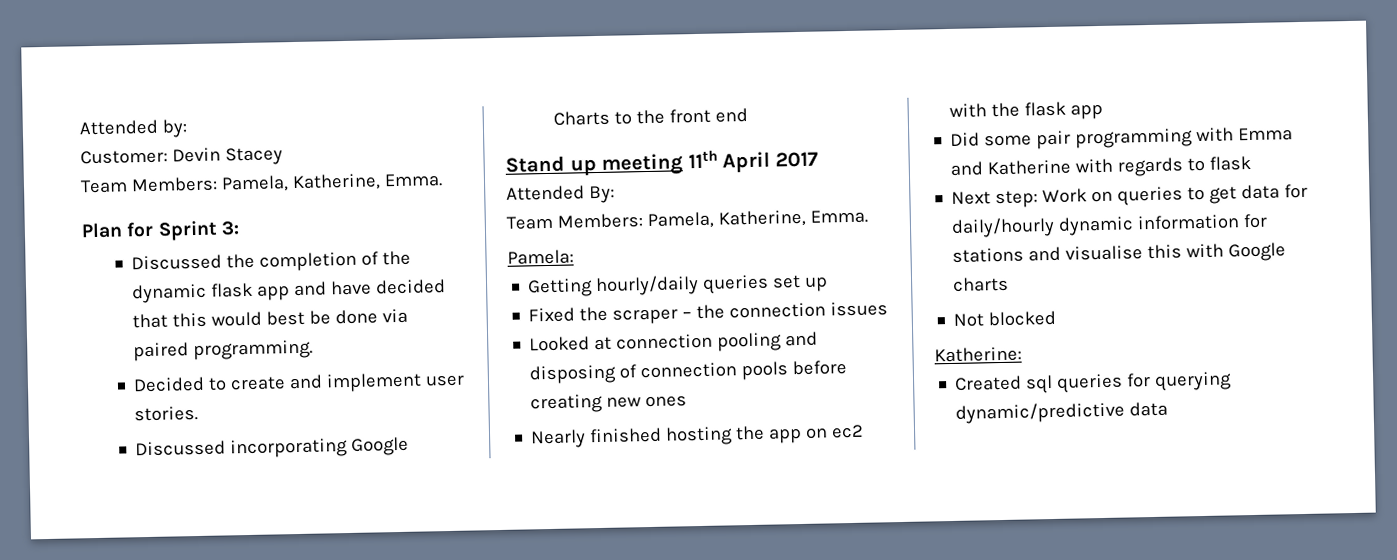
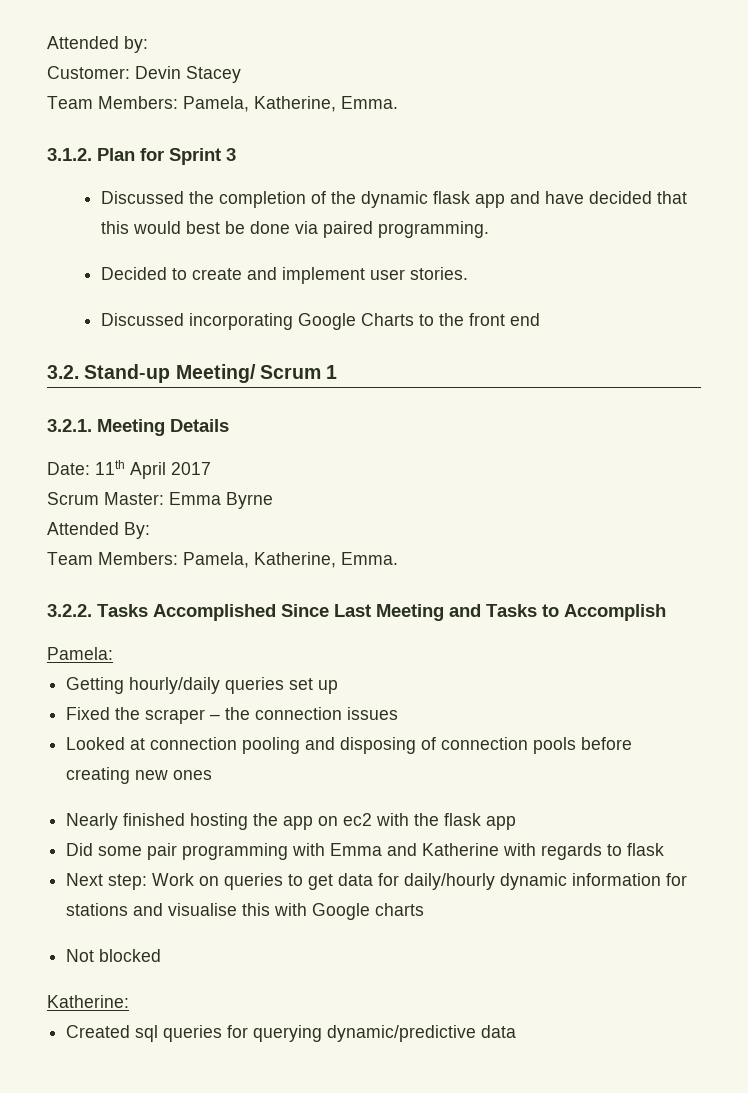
- Plan for Sprint 3:
+ 3.1.2. Plan for Sprint 3
- Stand up meeting 11th April 2017
+ 3.2. Stand-up Meeting/ Scrum 1
+ 3.2.1. Meeting Details
+ Date: 11th April 2017
+ Scrum Master: Emma Byrne
+ 3.2.2. Tasks Accomplished Since Last Meeting and Tasks to Accomplish

